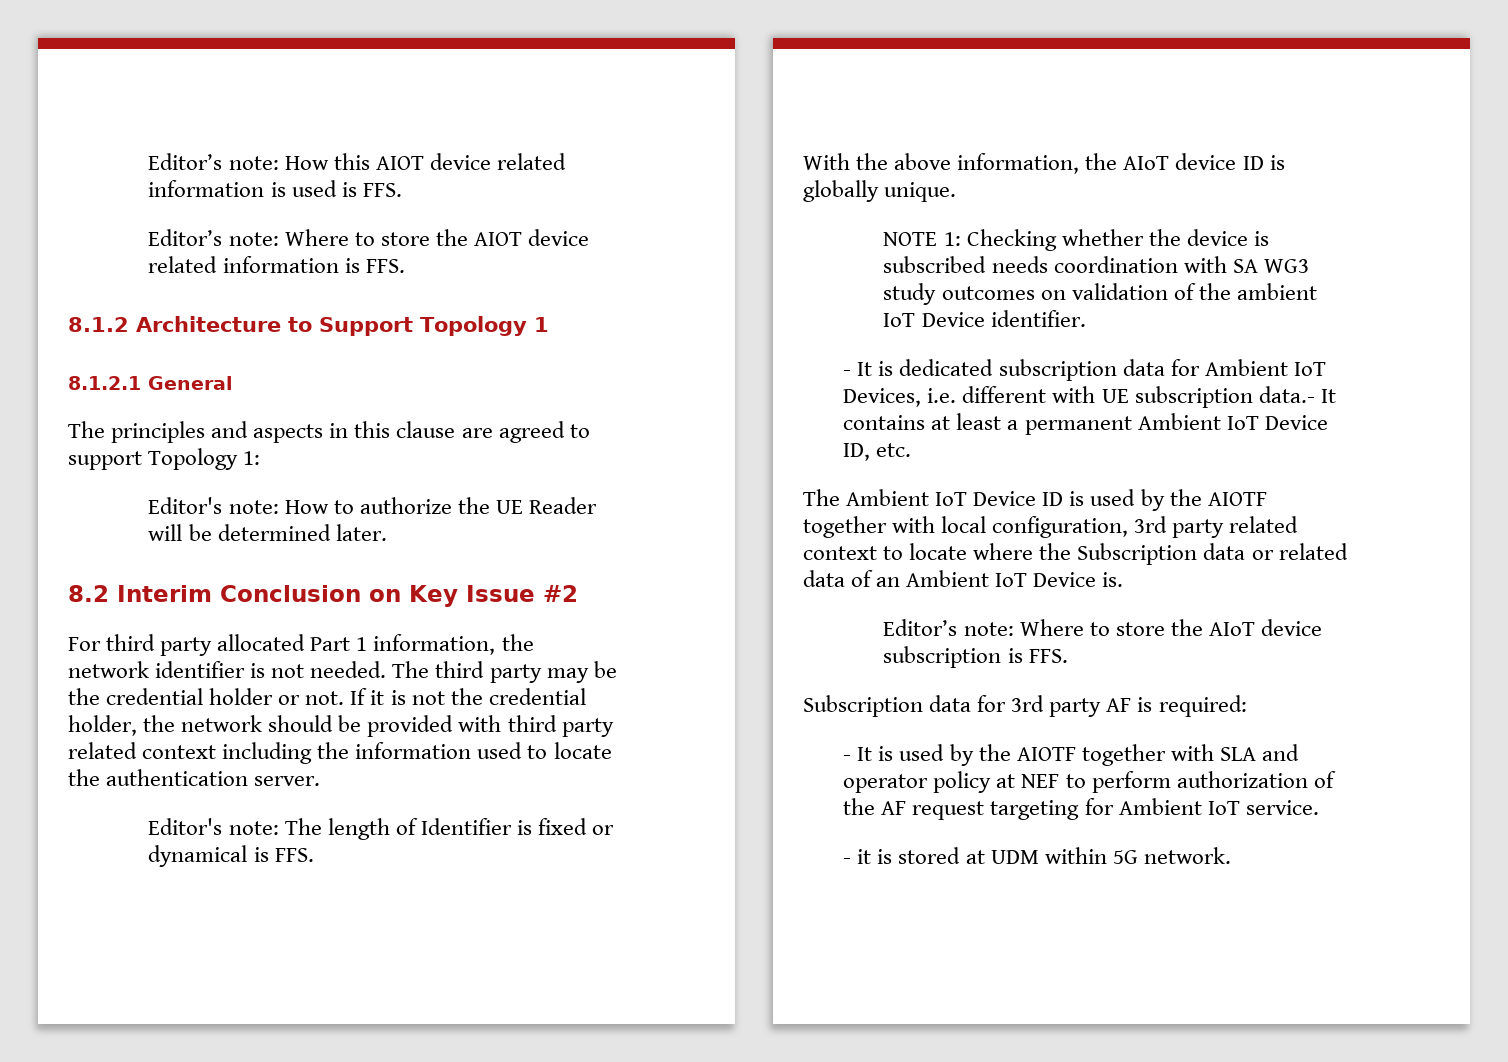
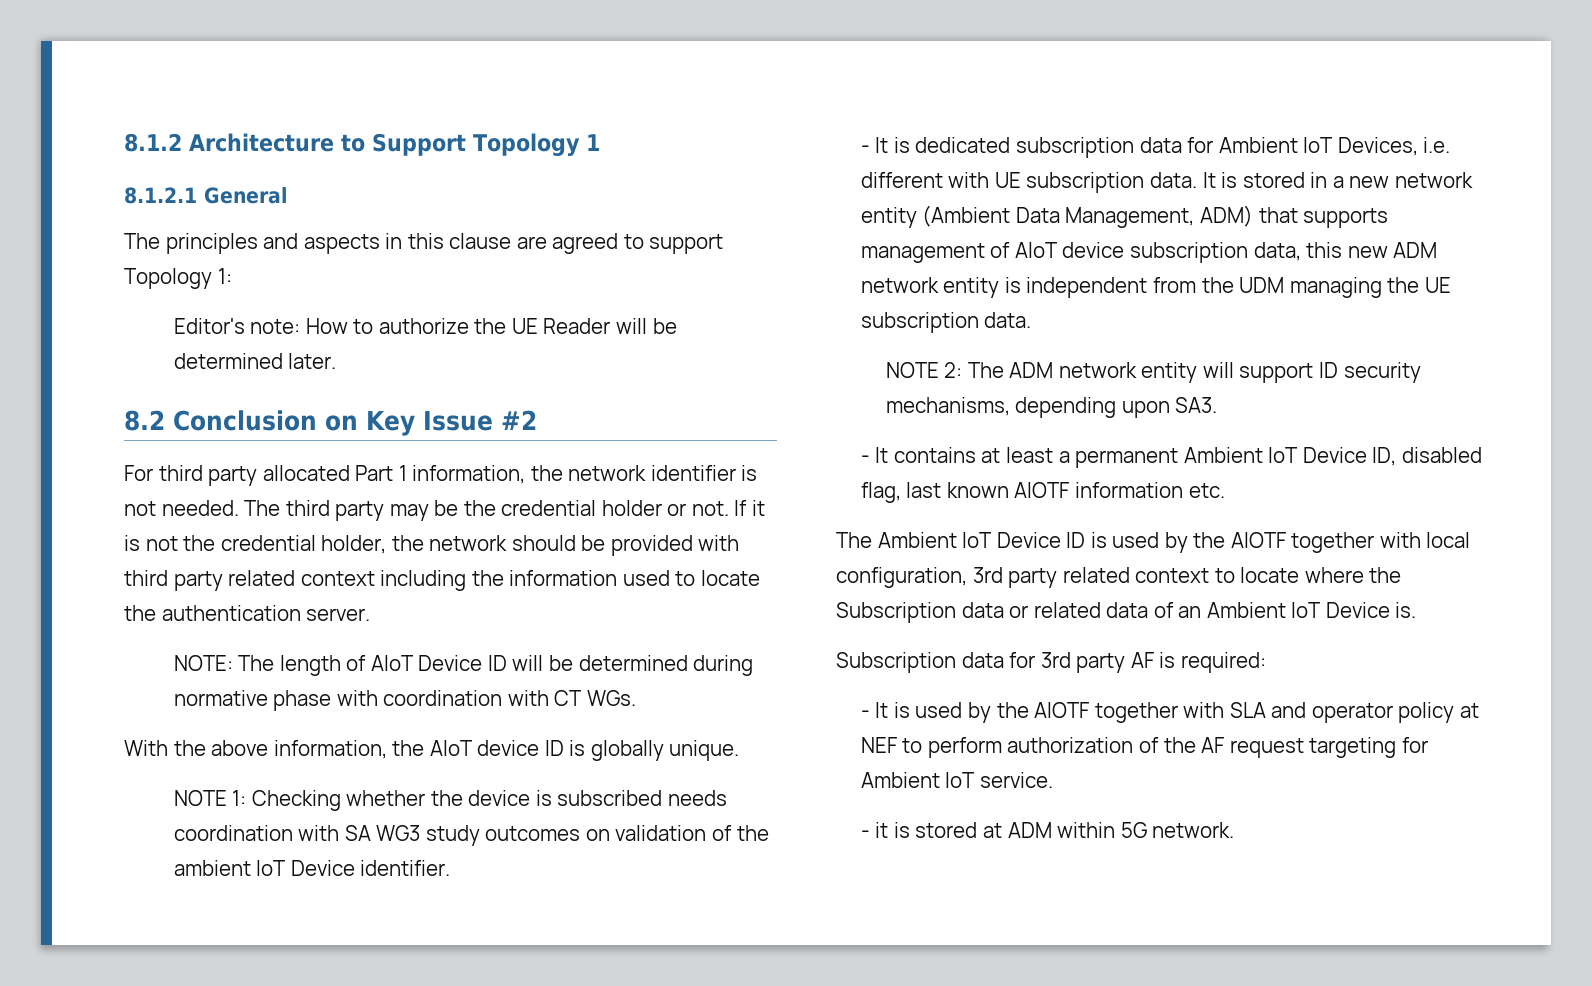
- Editor’s note: How this AIOT device related information is used is FFS.
- Editor’s note: Where to store the AIOT device related information is FFS.
- 8.2 Interim Conclusion on Key Issue #2
+ 8.2 Conclusion on Key Issue #2
- Editor's note: The length of Identifier is fixed or dynamical is FFS.
+ NOTE: The length of AIoT Device ID will be determined during normative phase with coordination with CT WGs.
- - It is dedicated subscription data for Ambient IoT Devices, i.e. different with UE subscription data.- It contains at least a permanent Ambient IoT Device ID, etc.
+ - It is dedicated subscription data for Ambient IoT Devices, i.e. different with UE subscription data. It is stored in a new network entity (Ambient Data Management, ADM) that supports management of AIoT device subscription data, this new ADM network entity is independent from the UDM managing the UE subscription data.
+ NOTE 2: The ADM network entity will support ID security mechanisms, depending upon SA3.
+ - It contains at least a permanent Ambient IoT Device ID, disabled flag, last known AIOTF information etc.
- Editor’s note: Where to store the AIoT device subscription is FFS.
- - it is stored at UDM within 5G network.
+ - it is stored at ADM within 5G network.

